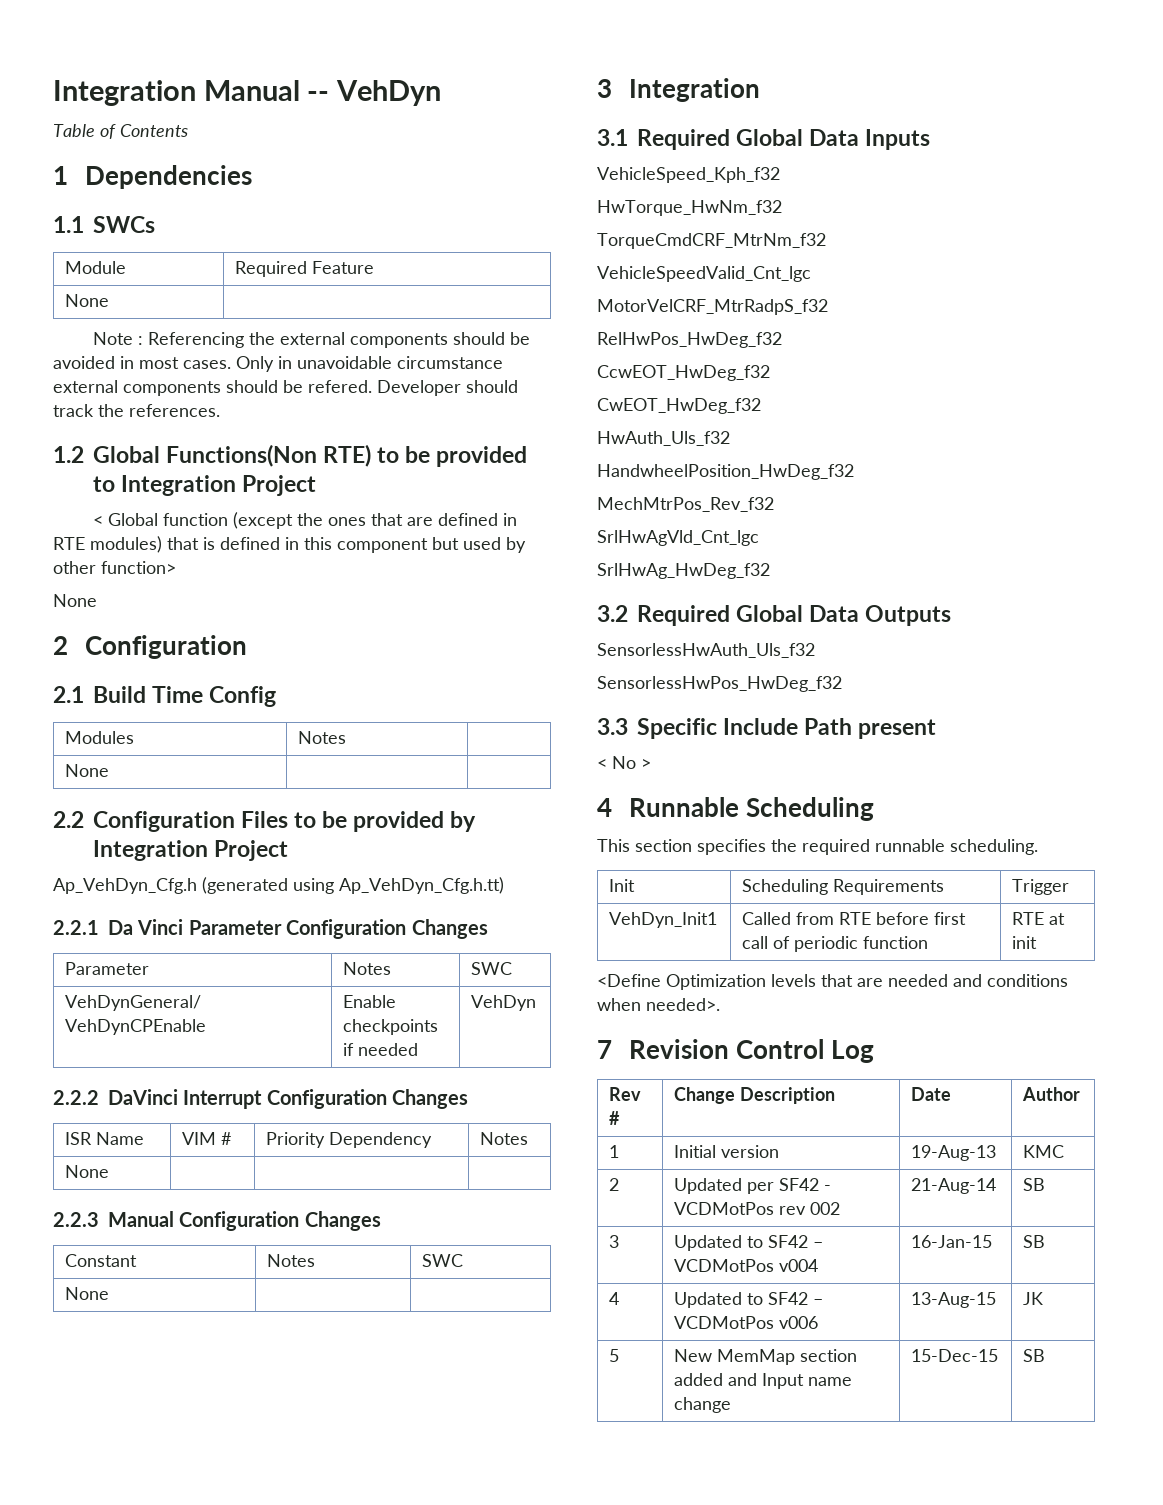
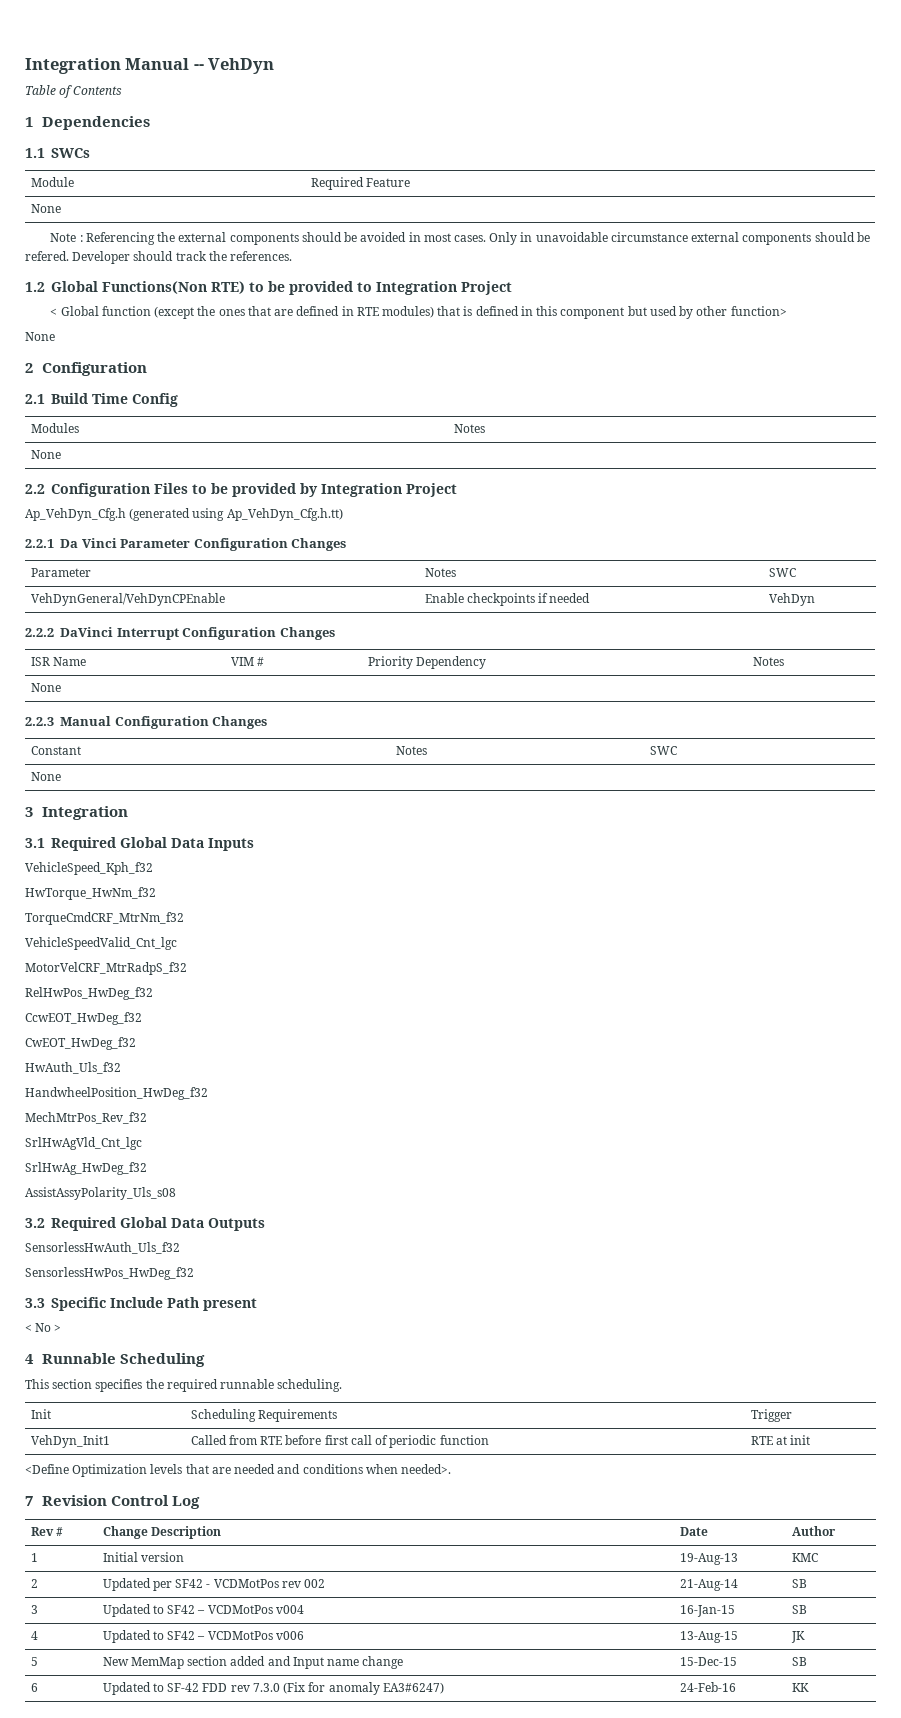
+ AssistAssyPolarity_Uls_s08
+ 6 | Updated to SF-42 FDD rev 7.3.0 (Fix for anomaly EA3#6247) | 24-Feb-16 | KK

